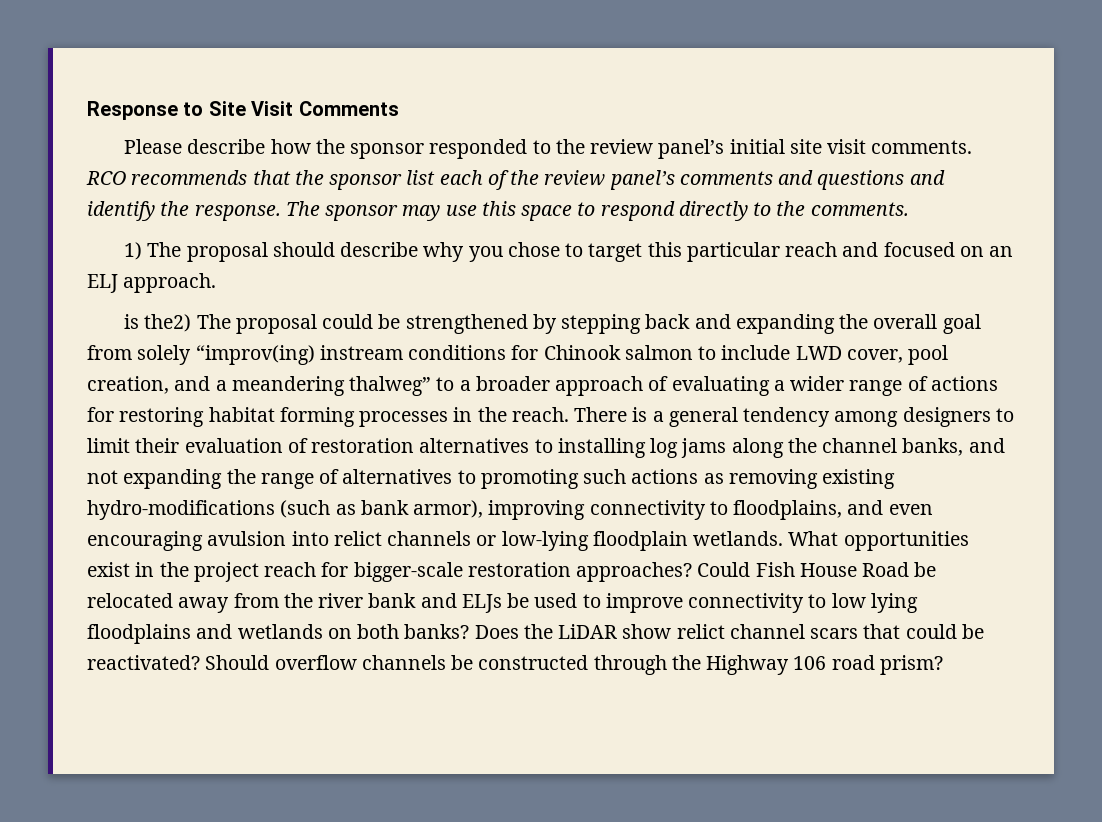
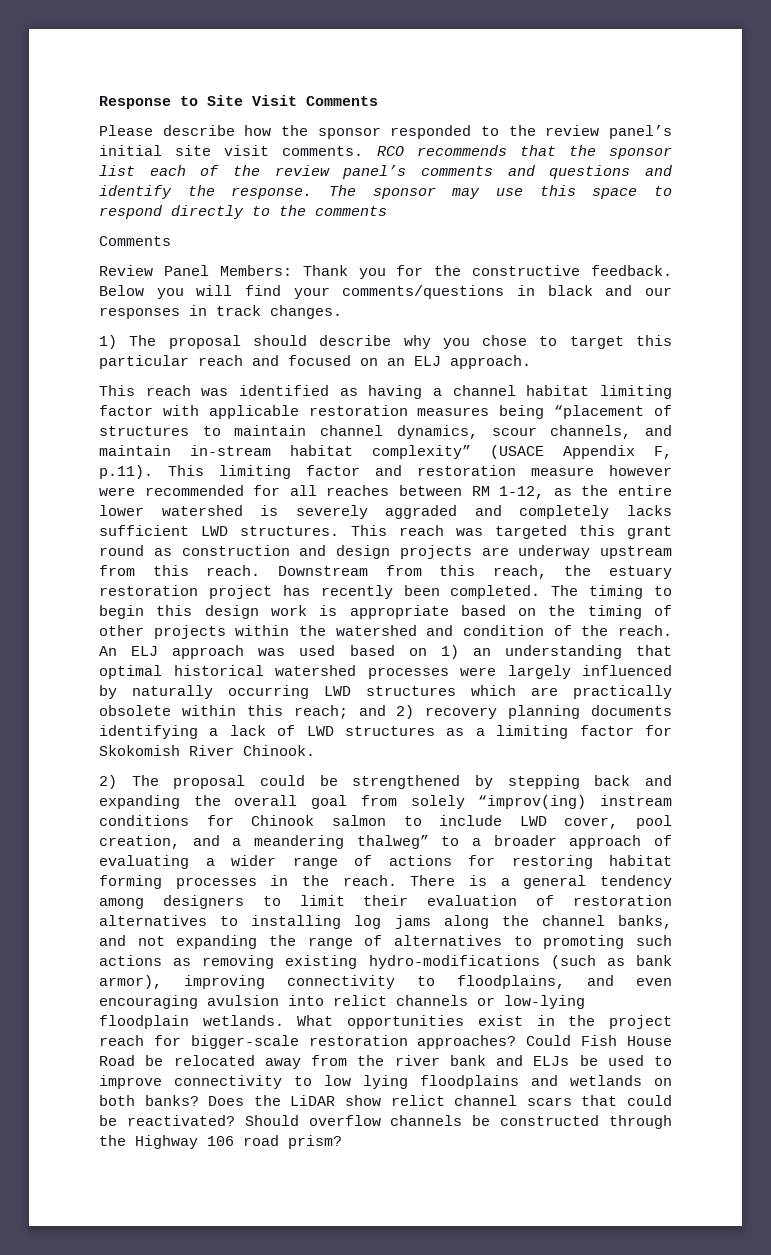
- The sponsor may use this space to respond directly to the comments.
+ The sponsor may use this space to respond directly to the comments
+ Comments
+ Review Panel Members: Thank you for the constructive feedback. Below you will find your comments/questions in black and our responses in track changes.
- is the2) The proposal could be strengthened by stepping back and expanding the overall goal from solely “improv(ing) instream conditions for Chinook salmon to include LWD cover, pool creation, and a meandering thalweg” to a broader approach of evaluating a wider range of actions for restoring habitat forming processes in the reach.
+ This reach was identified as having a channel habitat limiting factor with applicable restoration measures being “placement of structures to maintain channel dynamics, scour channels, and maintain in-stream habitat complexity” (USACE Appendix F, p.11). This limiting factor and restoration measure however were recommended for all reaches between RM 1-12, as the entire lower watershed is severely aggraded and completely lacks sufficient LWD structures. This reach was targeted this grant round as construction and design projects are underway upstream from this reach. Downstream from this reach, the estuary restoration project has recently been completed. The timing to begin this design work is appropriate based on the timing of other projects within the watershed and condition of the reach. An ELJ approach was used based on 1) an understanding that optimal historical watershed processes were largely influenced by naturally occurring LWD structures which are practically obsolete within this reach; and 2) recovery planning documents identifying a lack of LWD structures as a limiting factor for Skokomish River Chinook.
+ 2) The proposal could be strengthened by stepping back and expanding the overall goal from solely “improv(ing) instream conditions for Chinook salmon to include LWD cover, pool creation, and a meandering thalweg” to a broader approach of evaluating a wider range of actions for restoring habitat forming processes in the reach.

